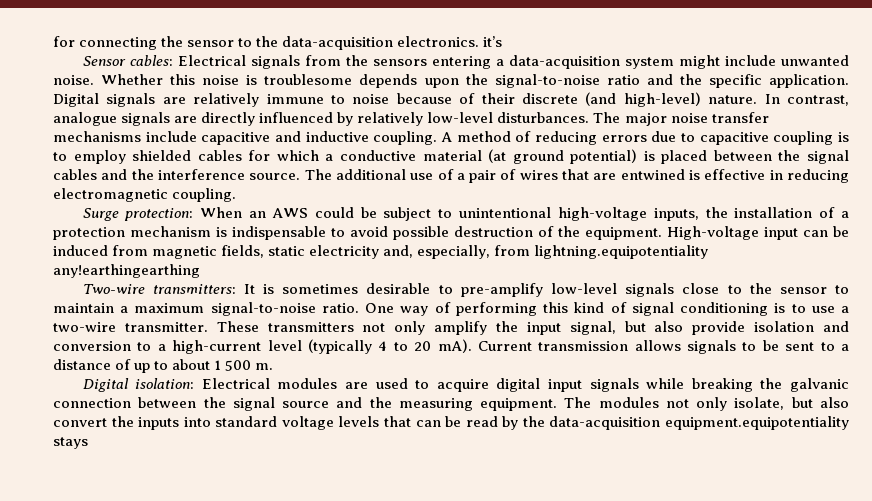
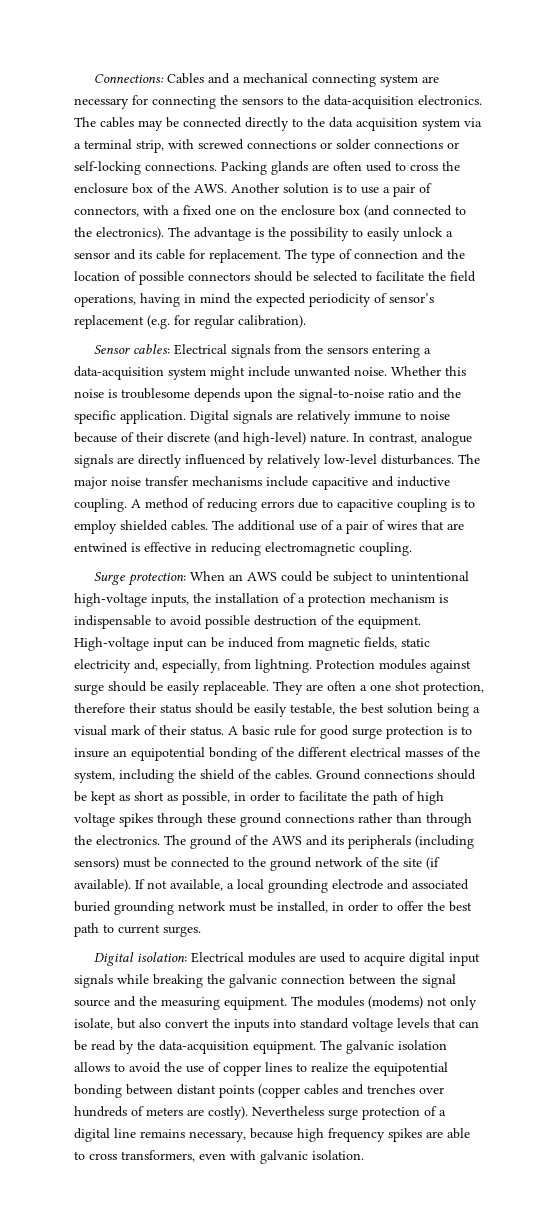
- for connecting the sensor to the data-acquisition electronics. it’s
+ Connections: Cables and a mechanical connecting system are necessary for connecting the sensors to the data-acquisition electronics. The cables may be connected directly to the data acquisition system via a terminal strip, with screwed connections or solder connections or self-locking connections. Packing glands are often used to cross the enclosure box of the AWS. Another solution is to use a pair of connectors, with a fixed one on the enclosure box (and connected to the electronics). The advantage is the possibility to easily unlock a sensor and its cable for replacement. The type of connection and the location of possible connectors should be selected to facilitate the field operations, having in mind the expected periodicity of sensor’s replacement (e.g. for regular calibration).
- A method of reducing errors due to capacitive coupling is to employ shielded cables for which a conductive material (at ground potential) is placed between the signal cables and the interference source.
+ A method of reducing errors due to capacitive coupling is to employ shielded cables.
- High-voltage input can be induced from magnetic fields, static electricity and, especially, from lightning.equipotentiality any!earthingearthing
- Two-wire transmitters: It is sometimes desirable to pre-amplify low-level signals close to the sensor to maintain a maximum signal-to-noise ratio. One way of performing this kind of signal conditioning is to use a two-wire transmitter. These transmitters not only amplify the input signal, but also provide isolation and conversion to a high-current level (typically 4 to 20 mA). Current transmission allows signals to be sent to a distance of up to about 1 500 m.
+ High-voltage input can be induced from magnetic fields, static electricity and, especially, from lightning. Protection modules against surge should be easily replaceable. They are often a one shot protection, therefore their status should be easily testable, the best solution being a visual mark of their status. A basic rule for good surge protection is to insure an equipotential bonding of the different electrical masses of the system, including the shield of the cables. Ground connections should be kept as short as possible, in order to facilitate the path of high voltage spikes through these ground connections rather than through the electronics. The ground of the AWS and its peripherals (including sensors) must be connected to the ground network of the site (if available). If not available, a local grounding electrode and associated buried grounding network must be installed, in order to offer the best path to current surges.
- The modules not only isolate, but also convert the inputs into standard voltage levels that can be read by the data-acquisition equipment.equipotentiality stays
+ The modules (modems) not only isolate, but also convert the inputs into standard voltage levels that can be read by the data-acquisition equipment. The galvanic isolation allows to avoid the use of copper lines to realize the equipotential bonding between distant points (copper cables and trenches over hundreds of meters are costly). Nevertheless surge protection of a digital line remains necessary, because high frequency spikes are able to cross transformers, even with galvanic isolation.

